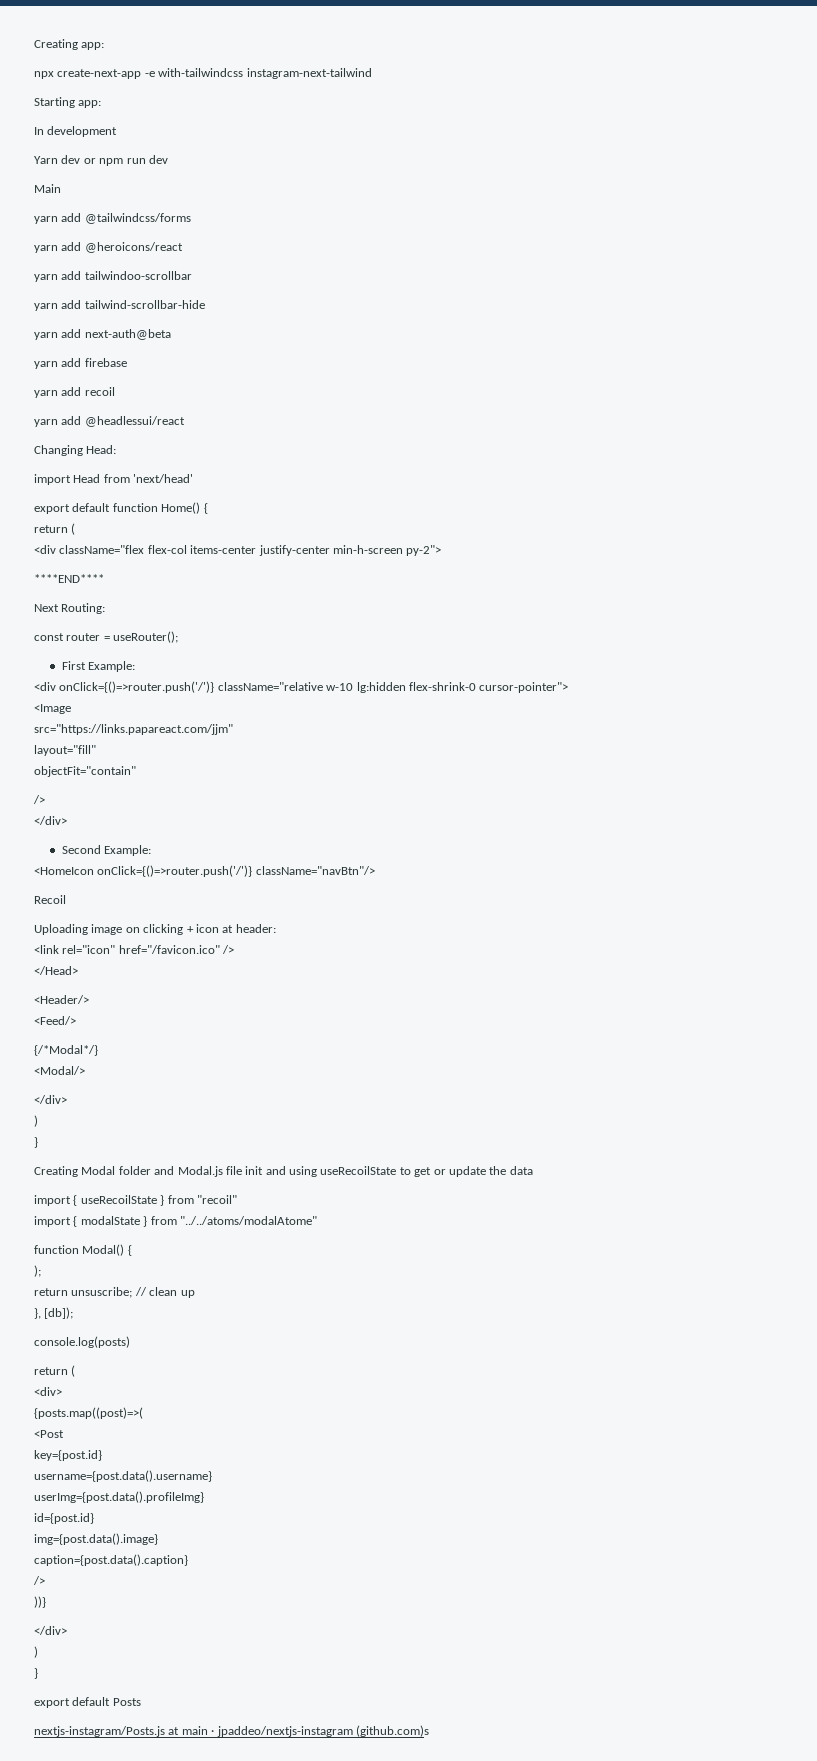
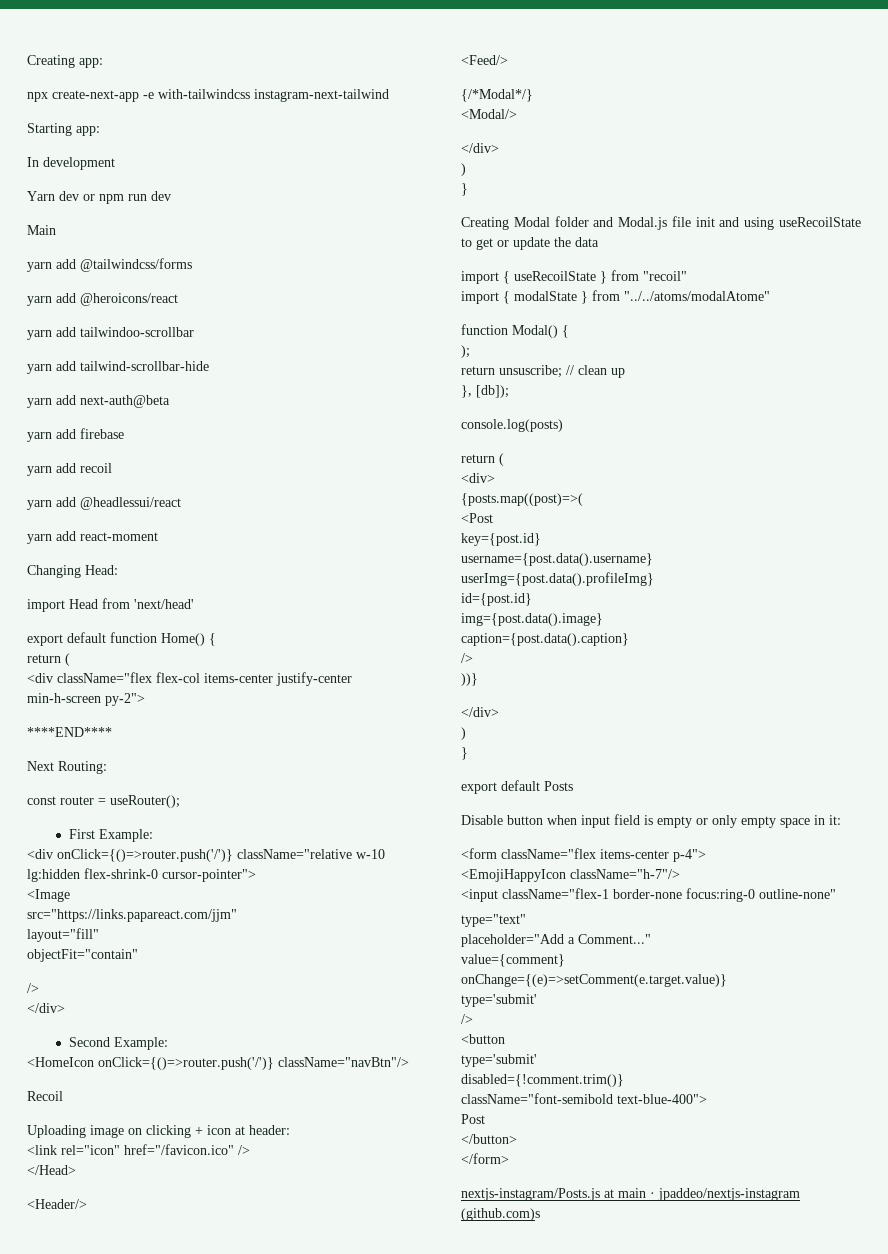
+ yarn add react-moment
+ Disable button when input field is empty or only empty space in it:
+ <form className="flex items-center p-4">
+ <EmojiHappyIcon className="h-7"/>
+ <input className="flex-1 border-none focus:ring-0 outline-none"
+ type="text"
+ placeholder="Add a Comment..."
+ value={comment}
+ onChange={(e)=>setComment(e.target.value)}
+ type='submit'
+ />
+ <button
+ type='submit'
+ disabled={!comment.trim()}
+ className="font-semibold text-blue-400">
+ Post
+ </button>
+ </form>

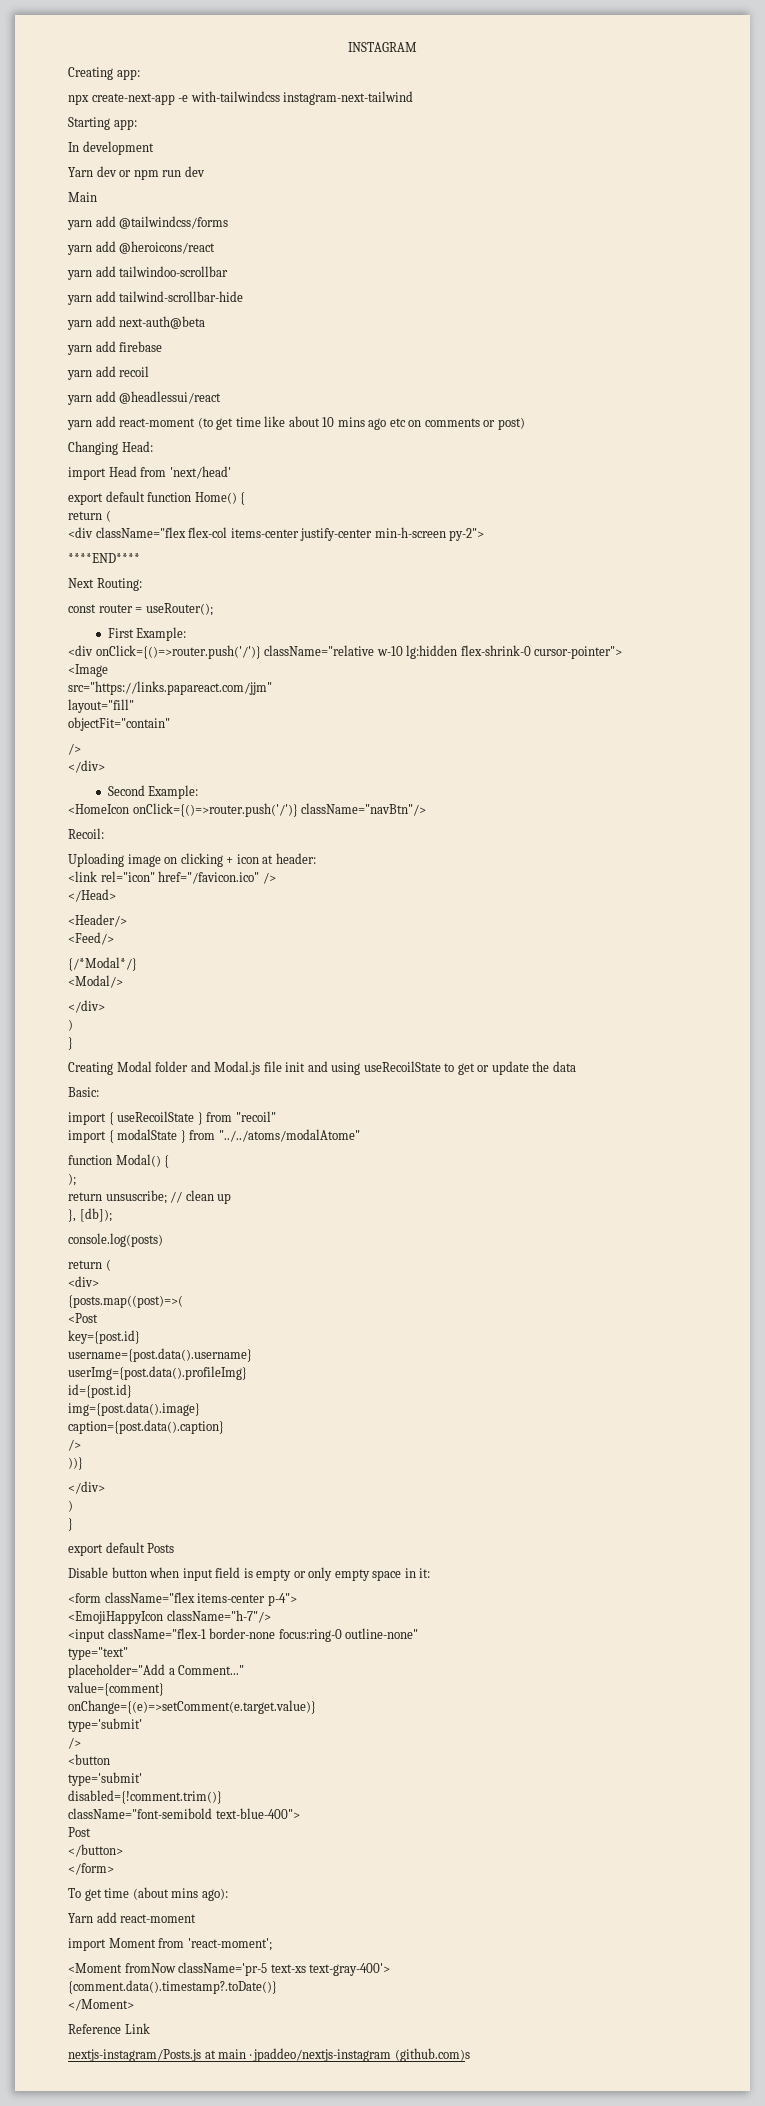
+ INSTAGRAM
- yarn add react-moment
+ yarn add react-moment (to get time like about 10 mins ago etc on comments or post)
- Recoil
+ Recoil:
+ Basic:
+ To get time (about mins ago):
+ Yarn add react-moment
+ import Moment from 'react-moment';
+ <Moment fromNow className='pr-5 text-xs text-gray-400'>
+ {comment.data().timestamp?.toDate()}
+ </Moment>
+ Reference Link

